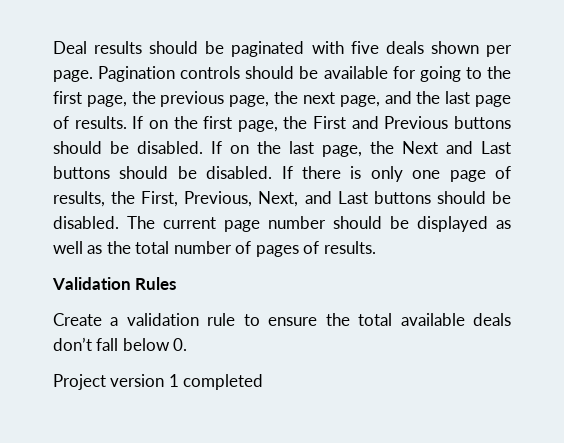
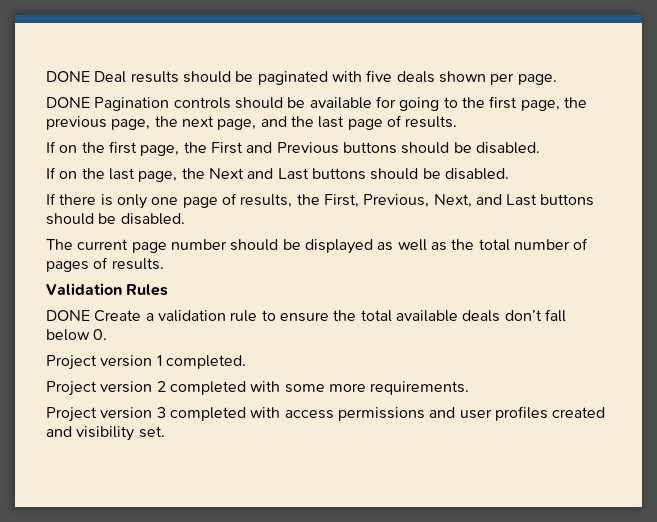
- Deal results should be paginated with five deals shown per page. Pagination controls should be available for going to the first page, the previous page, the next page, and the last page of results. If on the first page, the First and Previous buttons should be disabled. If on the last page, the Next and Last buttons should be disabled. If there is only one page of results, the First, Previous, Next, and Last buttons should be disabled. The current page number should be displayed as well as the total number of pages of results.
+ DONE Deal results should be paginated with five deals shown per page.
+ DONE Pagination controls should be available for going to the first page, the previous page, the next page, and the last page of results.
+ If on the first page, the First and Previous buttons should be disabled.
+ If on the last page, the Next and Last buttons should be disabled.
+ If there is only one page of results, the First, Previous, Next, and Last buttons should be disabled.
+ The current page number should be displayed as well as the total number of pages of results.
- Create a validation rule to ensure the total available deals don’t fall below 0.
+ DONE Create a validation rule to ensure the total available deals don’t fall below 0.
- Project version 1 completed
+ Project version 1 completed.
+ Project version 2 completed with some more requirements.
+ Project version 3 completed with access permissions and user profiles created and visibility set.

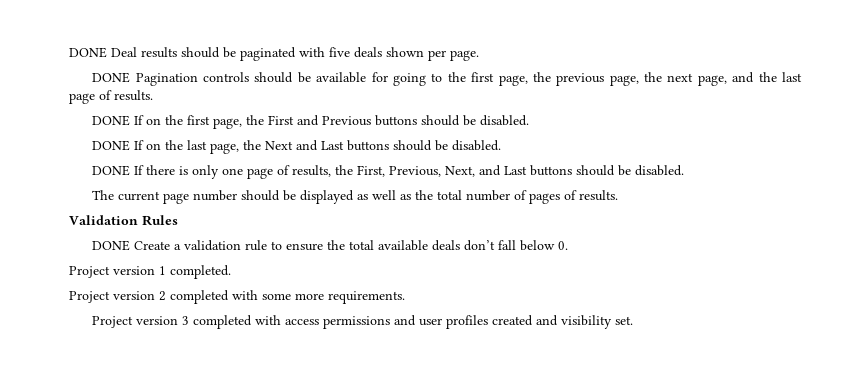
- If on the first page, the First and Previous buttons should be disabled.
+ DONE If on the first page, the First and Previous buttons should be disabled.
- If on the last page, the Next and Last buttons should be disabled.
+ DONE If on the last page, the Next and Last buttons should be disabled.
- If there is only one page of results, the First, Previous, Next, and Last buttons should be disabled.
+ DONE If there is only one page of results, the First, Previous, Next, and Last buttons should be disabled.

